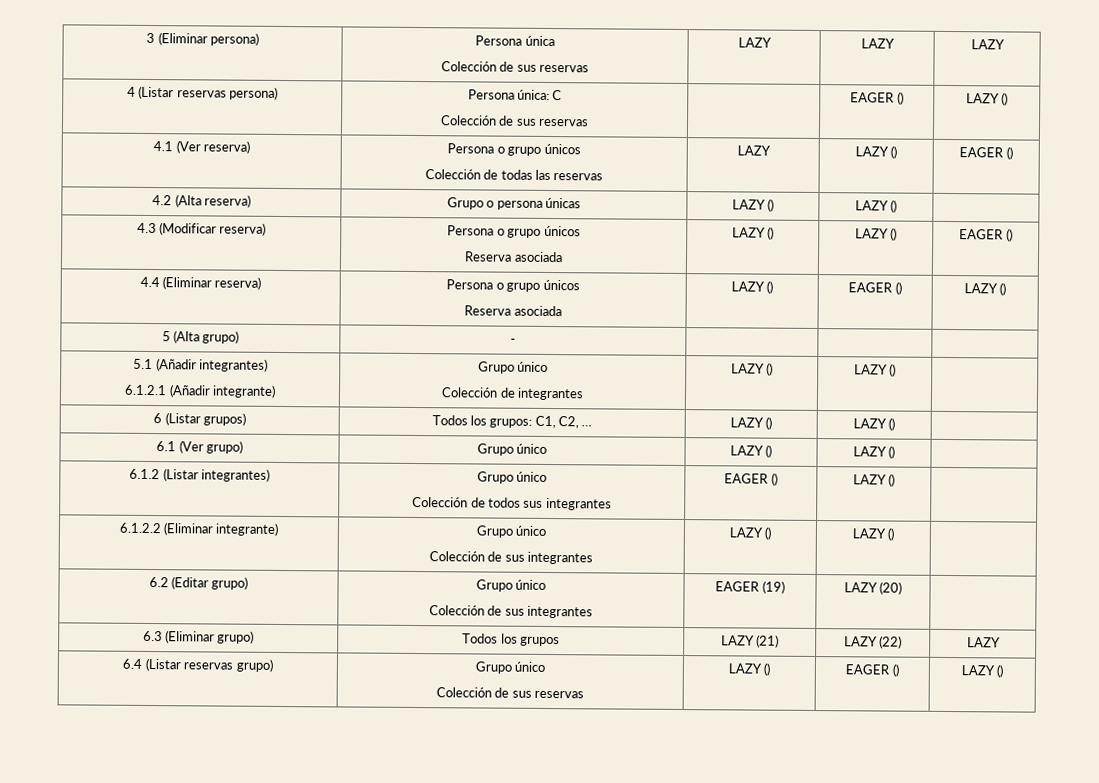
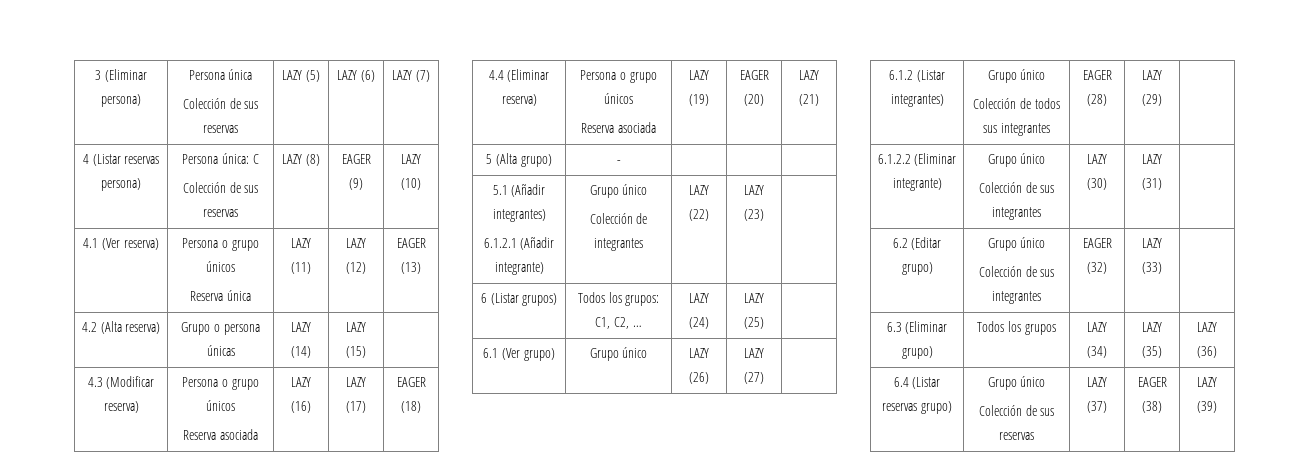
  3 (Eliminar persona) | Persona única
- Colección de sus reservas | LAZY | LAZY | LAZY
+ Colección de sus reservas | LAZY (5) | LAZY (6) | LAZY (7)
  4 (Listar reservas persona) | Persona única: C
- Colección de sus reservas | | EAGER () | LAZY ()
+ Colección de sus reservas | LAZY (8) | EAGER (9) | LAZY (10)
  4.1 (Ver reserva) | Persona o grupo únicos
- Colección de todas las reservas | LAZY | LAZY () | EAGER ()
+ Reserva única | LAZY (11) | LAZY (12) | EAGER (13)
- 4.2 (Alta reserva) | Grupo o persona únicas | LAZY () | LAZY () |
+ 4.2 (Alta reserva) | Grupo o persona únicas | LAZY (14) | LAZY (15) |
  4.3 (Modificar reserva) | Persona o grupo únicos
- Reserva asociada | LAZY () | LAZY () | EAGER ()
+ Reserva asociada | LAZY (16) | LAZY (17) | EAGER (18)
  4.4 (Eliminar reserva) | Persona o grupo únicos
- Reserva asociada | LAZY () | EAGER () | LAZY ()
+ Reserva asociada | LAZY (19) | EAGER (20) | LAZY (21)
  5.1 (Añadir integrantes)
  6.1.2.1 (Añadir integrante) | Grupo único
- Colección de integrantes | LAZY () | LAZY () |
+ Colección de integrantes | LAZY (22) | LAZY (23) |
- 6 (Listar grupos) | Todos los grupos: C1, C2, … | LAZY () | LAZY () |
+ 6 (Listar grupos) | Todos los grupos: C1, C2, … | LAZY (24) | LAZY (25) |
- 6.1 (Ver grupo) | Grupo único | LAZY () | LAZY () |
+ 6.1 (Ver grupo) | Grupo único | LAZY (26) | LAZY (27) |
  6.1.2 (Listar integrantes) | Grupo único
- Colección de todos sus integrantes | EAGER () | LAZY () |
+ Colección de todos sus integrantes | EAGER (28) | LAZY (29) |
  6.1.2.2 (Eliminar integrante) | Grupo único
- Colección de sus integrantes | LAZY () | LAZY () |
+ Colección de sus integrantes | LAZY (30) | LAZY (31) |
  6.2 (Editar grupo) | Grupo único
- Colección de sus integrantes | EAGER (19) | LAZY (20) |
+ Colección de sus integrantes | EAGER (32) | LAZY (33) |
- 6.3 (Eliminar grupo) | Todos los grupos | LAZY (21) | LAZY (22) | LAZY
+ 6.3 (Eliminar grupo) | Todos los grupos | LAZY (34) | LAZY (35) | LAZY (36)
  6.4 (Listar reservas grupo) | Grupo único
- Colección de sus reservas | LAZY () | EAGER () | LAZY ()
+ Colección de sus reservas | LAZY (37) | EAGER (38) | LAZY (39)

